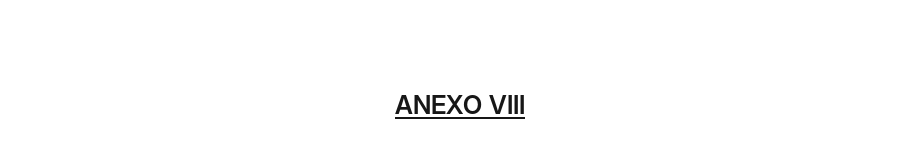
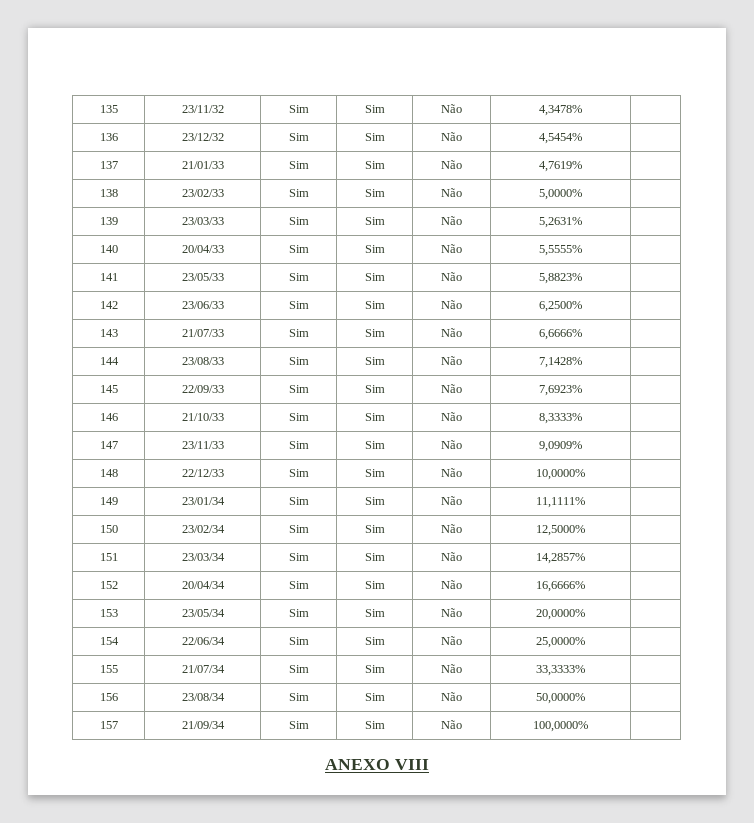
+ 135 | 23/11/32 | Sim | Sim | Não | 4,3478% |
+ 136 | 23/12/32 | Sim | Sim | Não | 4,5454% |
+ 137 | 21/01/33 | Sim | Sim | Não | 4,7619% |
+ 138 | 23/02/33 | Sim | Sim | Não | 5,0000% |
+ 139 | 23/03/33 | Sim | Sim | Não | 5,2631% |
+ 140 | 20/04/33 | Sim | Sim | Não | 5,5555% |
+ 141 | 23/05/33 | Sim | Sim | Não | 5,8823% |
+ 142 | 23/06/33 | Sim | Sim | Não | 6,2500% |
+ 143 | 21/07/33 | Sim | Sim | Não | 6,6666% |
+ 144 | 23/08/33 | Sim | Sim | Não | 7,1428% |
+ 145 | 22/09/33 | Sim | Sim | Não | 7,6923% |
+ 146 | 21/10/33 | Sim | Sim | Não | 8,3333% |
+ 147 | 23/11/33 | Sim | Sim | Não | 9,0909% |
+ 148 | 22/12/33 | Sim | Sim | Não | 10,0000% |
+ 149 | 23/01/34 | Sim | Sim | Não | 11,1111% |
+ 150 | 23/02/34 | Sim | Sim | Não | 12,5000% |
+ 151 | 23/03/34 | Sim | Sim | Não | 14,2857% |
+ 152 | 20/04/34 | Sim | Sim | Não | 16,6666% |
+ 153 | 23/05/34 | Sim | Sim | Não | 20,0000% |
+ 154 | 22/06/34 | Sim | Sim | Não | 25,0000% |
+ 155 | 21/07/34 | Sim | Sim | Não | 33,3333% |
+ 156 | 23/08/34 | Sim | Sim | Não | 50,0000% |
+ 157 | 21/09/34 | Sim | Sim | Não | 100,0000% |

